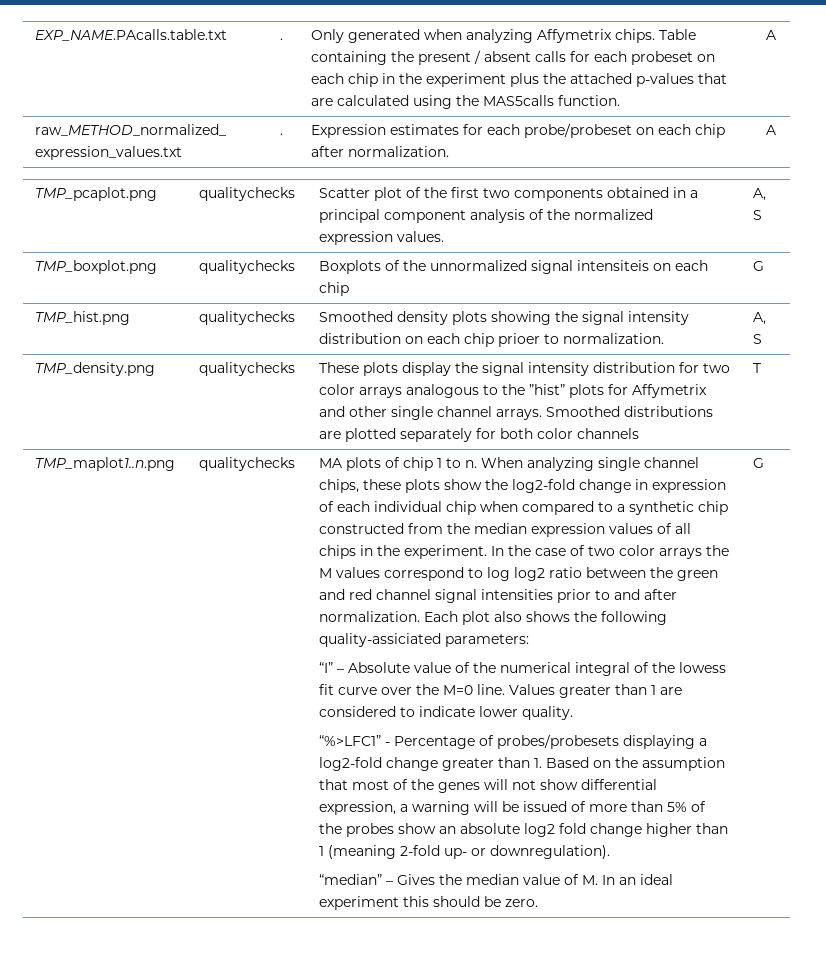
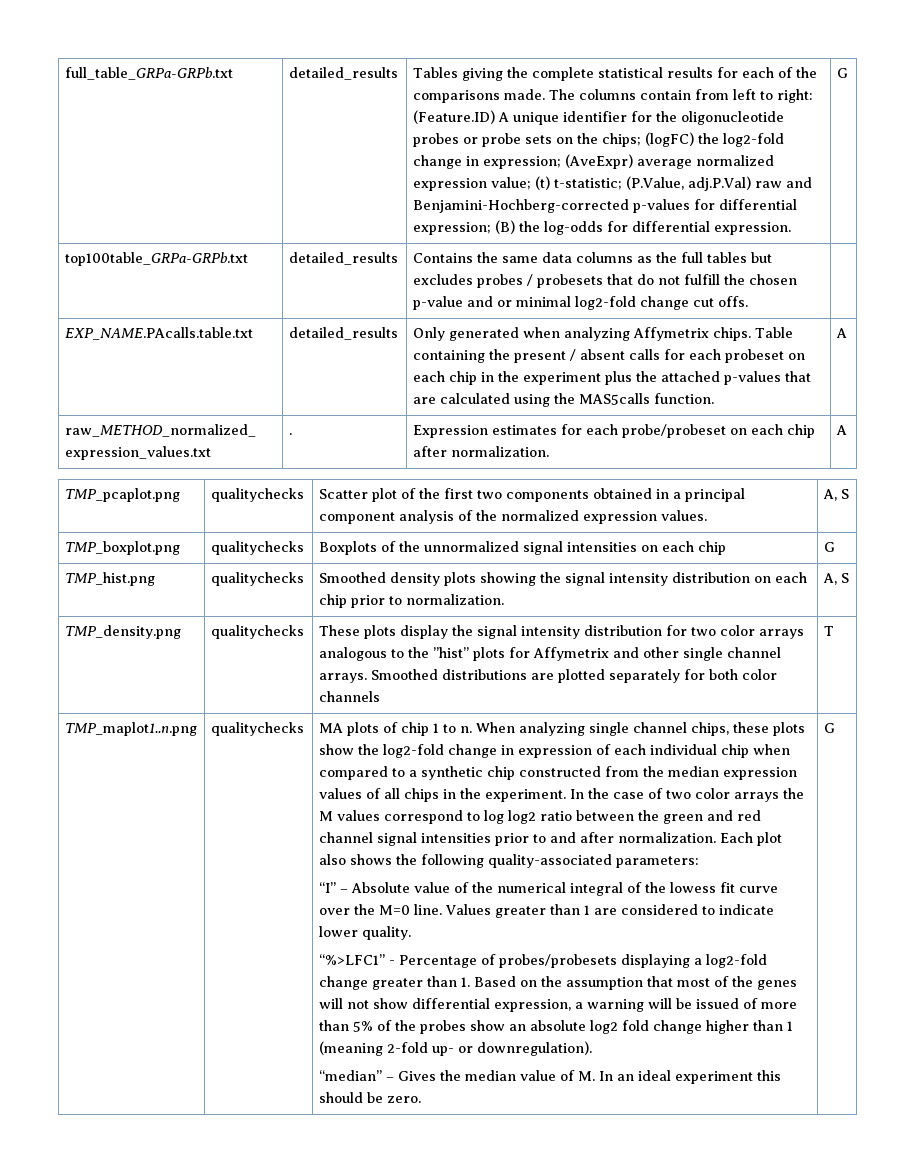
+ full_table_GRPa-GRPb.txt | detailed_results | Tables giving the complete statistical results for each of the comparisons made. The columns contain from left to right: (Feature.ID) A unique identifier for the oligonucleotide probes or probe sets on the chips; (logFC) the log2-fold change in expression; (AveExpr) average normalized expression value; (t) t-statistic; (P.Value, adj.P.Val) raw and Benjamini-Hochberg-corrected p-values for differential expression; (B) the log-odds for differential expression. | G
+ top100table_GRPa-GRPb.txt | detailed_results | Contains the same data columns as the full tables but excludes probes / probesets that do not fulfill the chosen p-value and or minimal log2-fold change cut offs. |
- EXP_NAME.PAcalls.table.txt | . | Only generated when analyzing Affymetrix chips. Table containing the present / absent calls for each probeset on each chip in the experiment plus the attached p-values that are calculated using the MAS5calls function. | A
+ EXP_NAME.PAcalls.table.txt | detailed_results | Only generated when analyzing Affymetrix chips. Table containing the present / absent calls for each probeset on each chip in the experiment plus the attached p-values that are calculated using the MAS5calls function. | A
- TMP_boxplot.png | qualitychecks | Boxplots of the unnormalized signal intensiteis on each chip | G
+ TMP_boxplot.png | qualitychecks | Boxplots of the unnormalized signal intensities on each chip | G
- TMP_hist.png | qualitychecks | Smoothed density plots showing the signal intensity distribution on each chip prioer to normalization. | A, S
+ TMP_hist.png | qualitychecks | Smoothed density plots showing the signal intensity distribution on each chip prior to normalization. | A, S
- Each plot also shows the following quality-assiciated parameters:
+ Each plot also shows the following quality-associated parameters:

